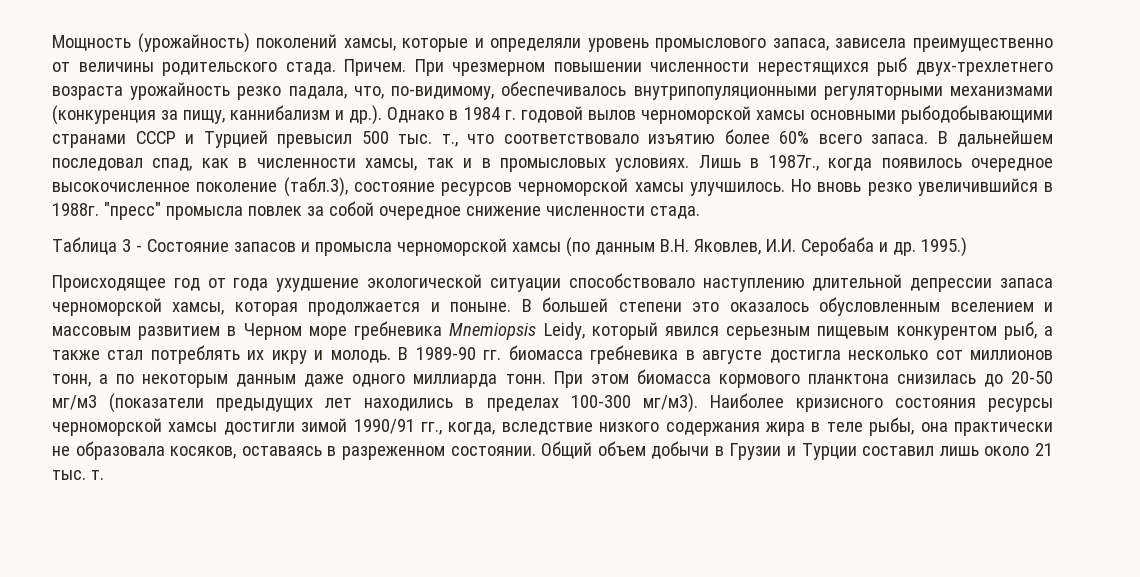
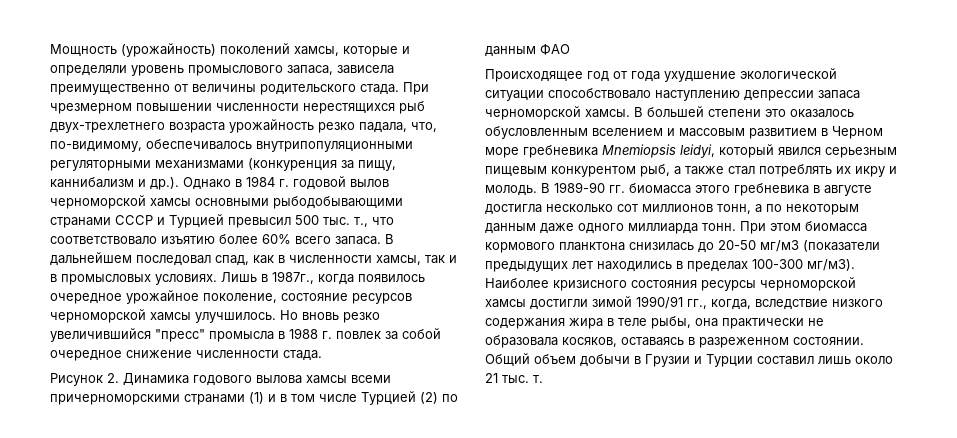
- Причем.
- Лишь в 1987г., когда появилось очередное высокочисленное поколение (табл.3), состояние ресурсов черноморской хамсы улучшилось.
+ Лишь в 1987г., когда появилось очередное урожайное поколение, состояние ресурсов черноморской хамсы улучшилось.
- Но вновь резко увеличившийся в 1988г. "пресс" промысла повлек за собой очередное снижение численности стада.
+ Но вновь резко увеличившийся "пресс" промысла в 1988 г. повлек за собой очередное снижение численности стада.
- Таблица 3 - Состояние запасов и промысла черноморской хамсы (по данным В.Н. Яковлев, И.И. Серобаба и др. 1995.)
+ Рисунок 2. Динамика годового вылова хамсы всеми причерноморскими странами (1) и в том числе Турцией (2) по данным ФАО
- Происходящее год от года ухудшение экологической ситуации способствовало наступлению длительной депрессии запаса черноморской хамсы, которая продолжается и поныне.
+ Происходящее год от года ухудшение экологической ситуации способствовало наступлению депрессии запаса черноморской хамсы.
- В большей степени это оказалось обусловленным вселением и массовым развитием в Черном море гребневика Mnemiopsis Leidy, который явился серьезным пищевым конкурентом рыб, а также стал потреблять их икру и молодь.
+ В большей степени это оказалось обусловленным вселением и массовым развитием в Черном море гребневика Mnemiopsis leidyi, который явился серьезным пищевым конкурентом рыб, а также стал потреблять их икру и молодь.
- В 1989-90 гг. биомасса гребневика в августе достигла несколько сот миллионов тонн, а по некоторым данным даже одного миллиарда тонн.
+ В 1989-90 гг. биомасса этого гребневика в августе достигла несколько сот миллионов тонн, а по некоторым данным даже одного миллиарда тонн.

